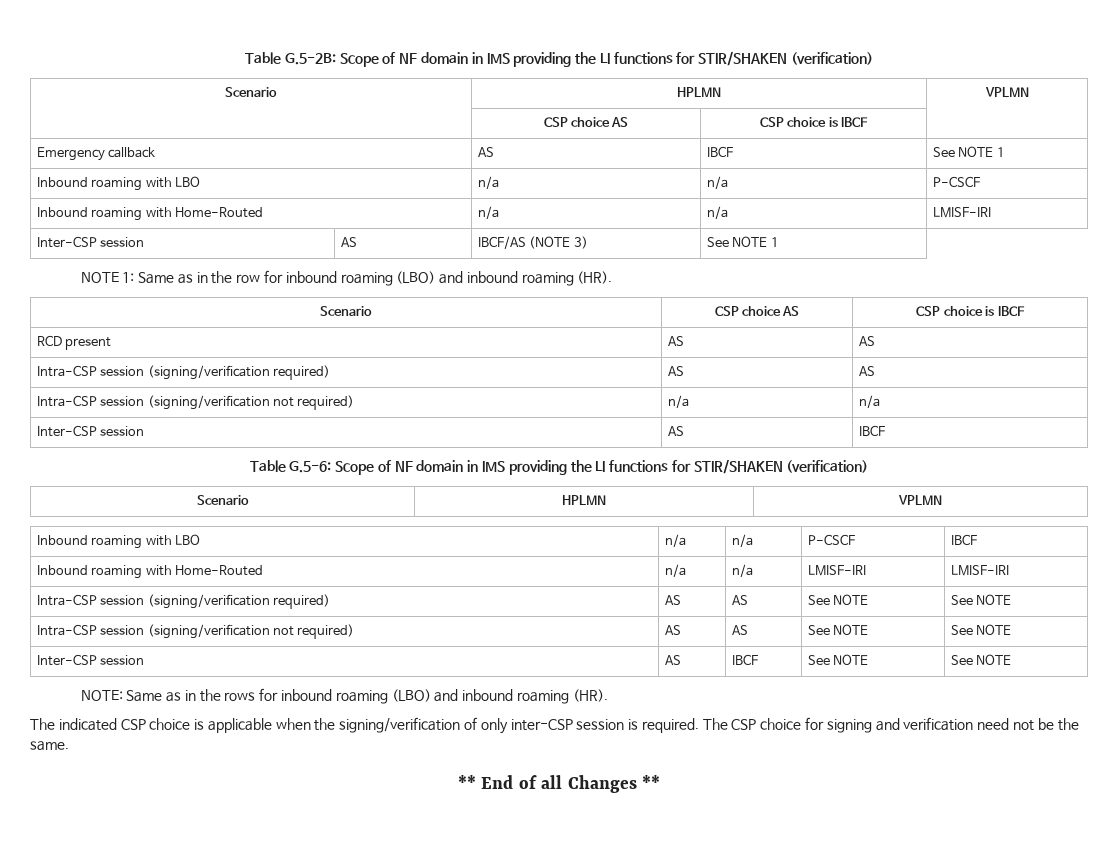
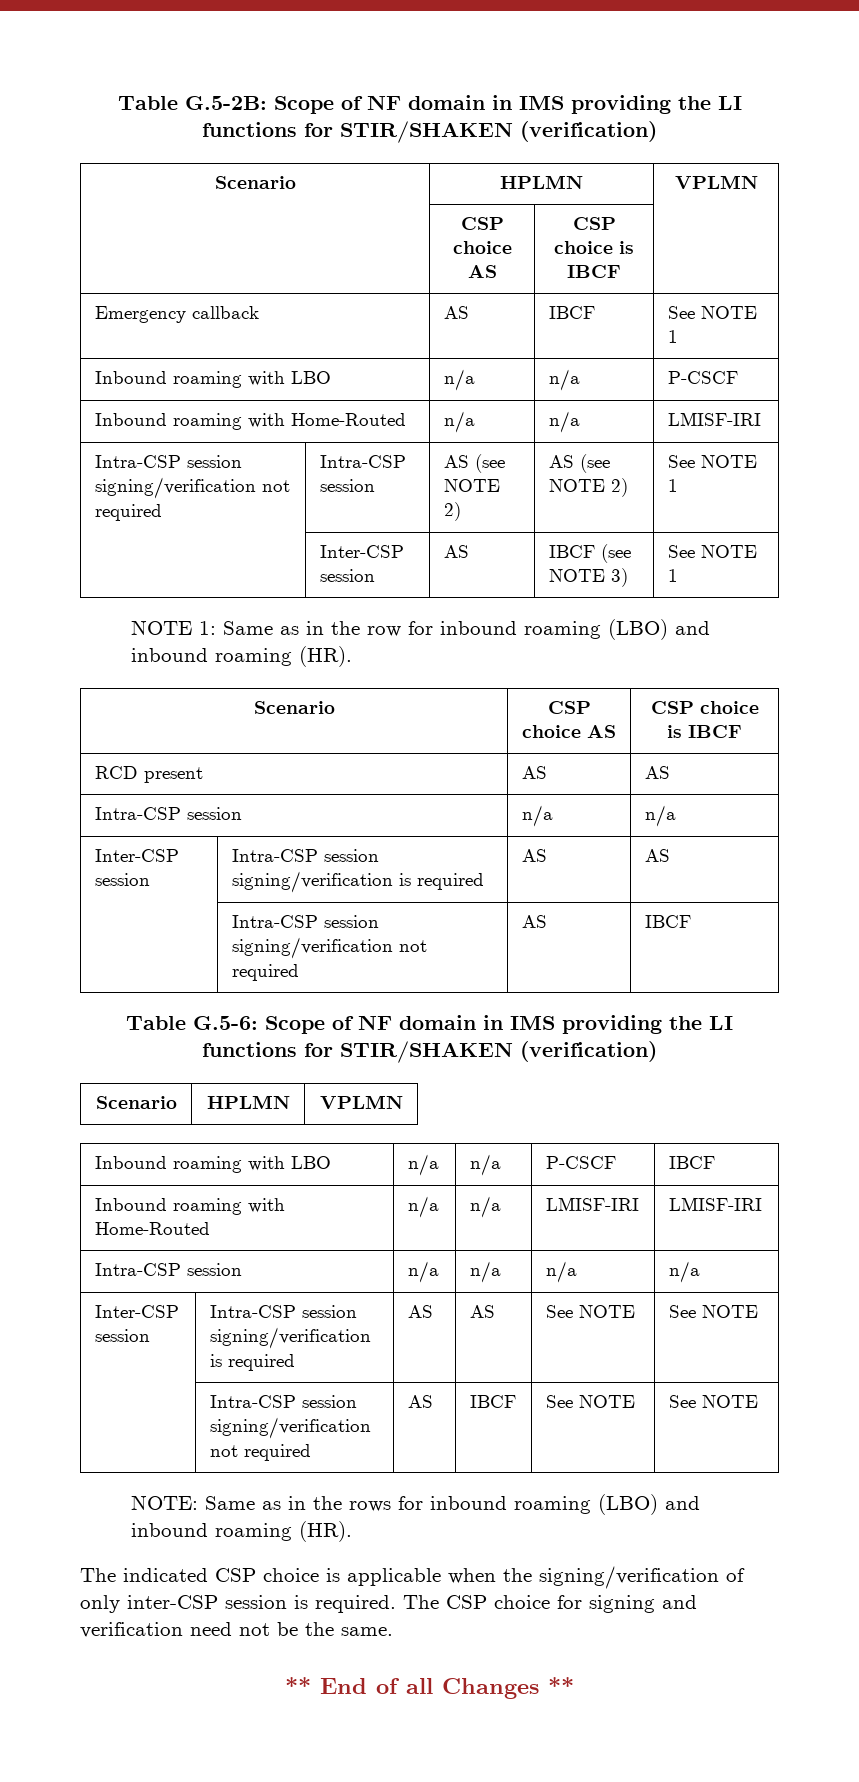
- Inter-CSP session | AS | IBCF/AS (NOTE 3) | See NOTE 1
+ Intra-CSP session signing/verification not required | Intra-CSP session | AS (see NOTE 2) | AS (see NOTE 2) | See NOTE 1
+ | Inter-CSP session | AS | IBCF (see NOTE 3) | See NOTE 1
  RCD present | AS | AS
- Intra-CSP session (signing/verification required) | AS | AS
- Intra-CSP session (signing/verification not required) | n/a | n/a
- Inter-CSP session | AS | IBCF
+ Intra-CSP session | n/a | n/a
+ Inter-CSP session | Intra-CSP session signing/verification is required | AS | AS
+ | Intra-CSP session signing/verification not required | AS | IBCF
- Intra-CSP session (signing/verification required) | AS | AS | See NOTE | See NOTE
- Intra-CSP session (signing/verification not required) | AS | AS | See NOTE | See NOTE
- Inter-CSP session | AS | IBCF | See NOTE | See NOTE
+ Intra-CSP session | n/a | n/a | n/a | n/a
+ Inter-CSP session | Intra-CSP session signing/verification is required | AS | AS | See NOTE | See NOTE
+ | Intra-CSP session signing/verification not required | AS | IBCF | See NOTE | See NOTE

